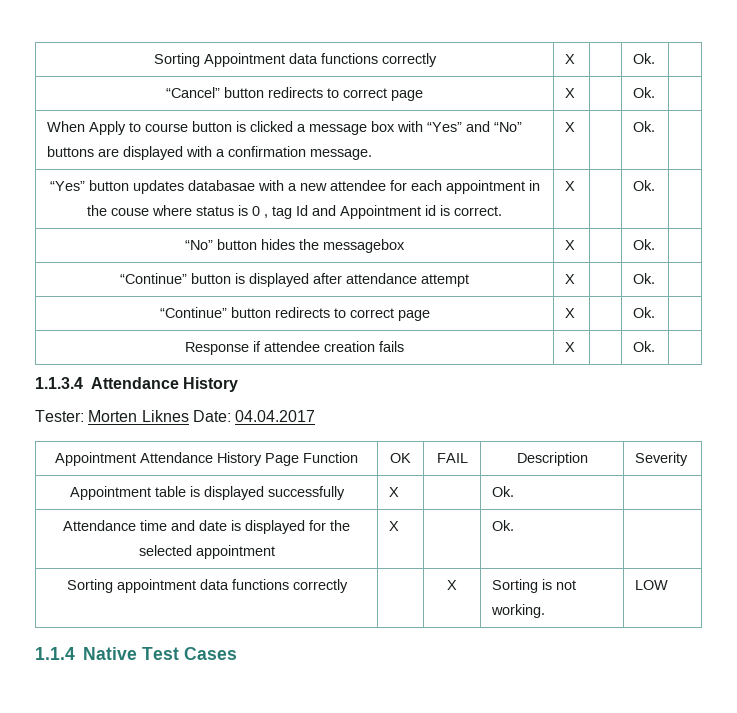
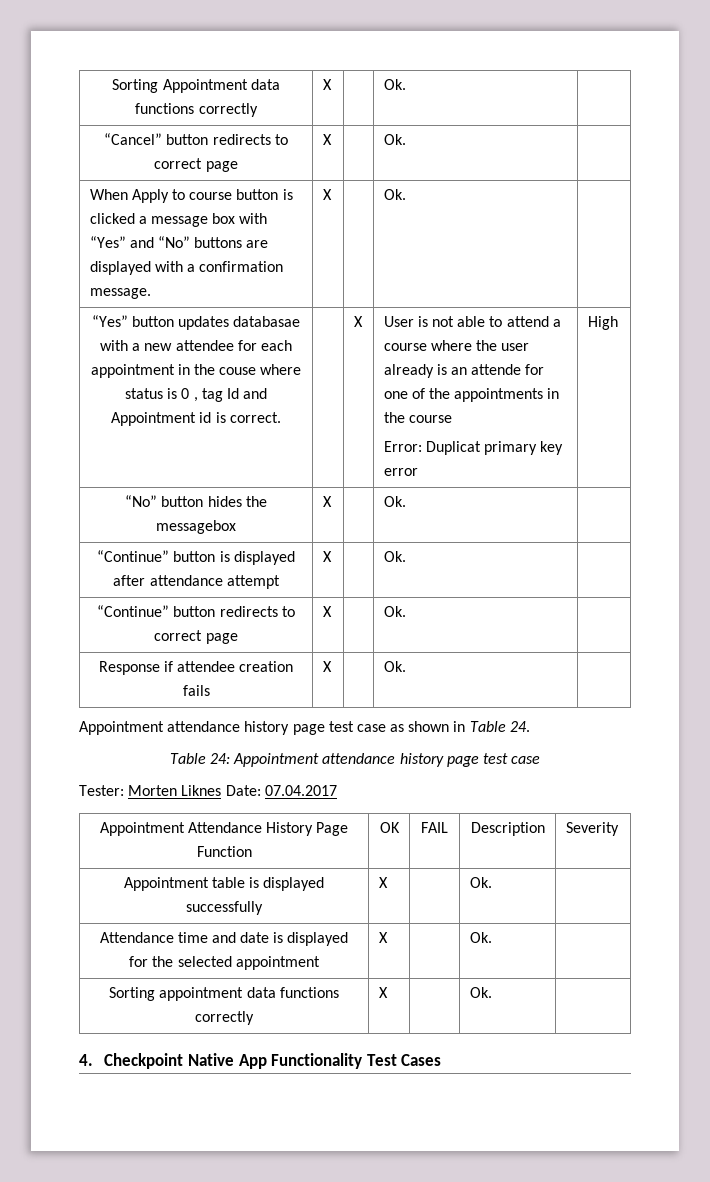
- “Yes” button updates databasae with a new attendee for each appointment in the couse where status is 0 , tag Id and Appointment id is correct. | X | | Ok.
+ “Yes” button updates databasae with a new attendee for each appointment in the couse where status is 0 , tag Id and Appointment id is correct. | | X | User is not able to attend a course where the user already is an attende for one of the appointments in the course
+ Error: Duplicat primary key error | High
- 1.1.3.4 Attendance History
+ Appointment attendance history page test case as shown in Table 24.
+ Table 24: Appointment attendance history page test case
- Tester: Morten Liknes Date: 04.04.2017
+ Tester: Morten Liknes Date: 07.04.2017
- Sorting appointment data functions correctly | | X | Sorting is not working. | LOW
- 1.1.4 Native Test Cases
+ Sorting appointment data functions correctly | X | | Ok. |
+ 4. Checkpoint Native App Functionality Test Cases

